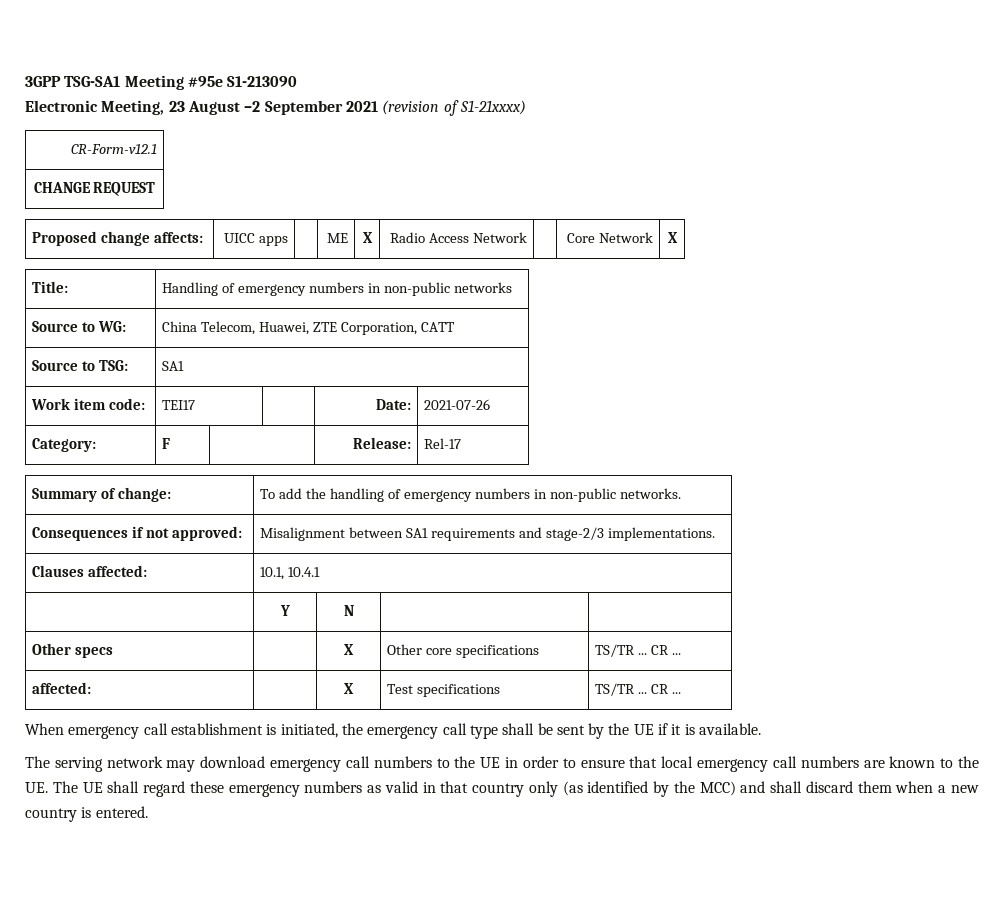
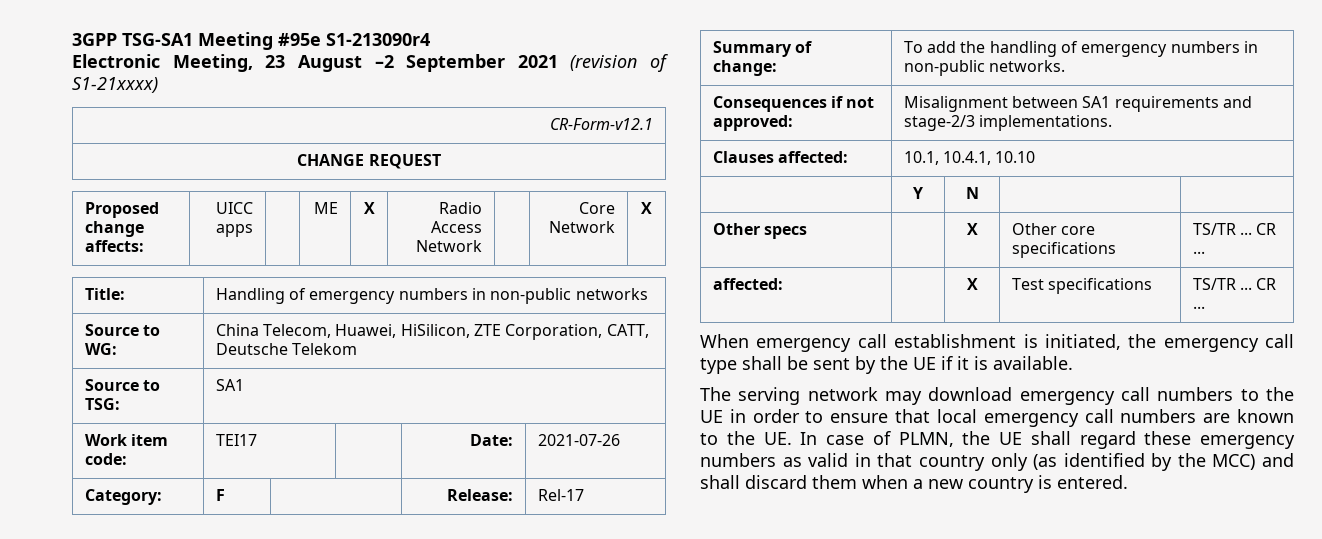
- 3GPP TSG-SA1 Meeting #95e S1-213090
+ 3GPP TSG-SA1 Meeting #95e S1-213090r4
- Source to WG: | China Telecom, Huawei, ZTE Corporation, CATT
+ Source to WG: | China Telecom, Huawei, HiSilicon, ZTE Corporation, CATT, Deutsche Telekom
- Clauses affected: | 10.1, 10.4.1
+ Clauses affected: | 10.1, 10.4.1, 10.10
- The serving network may download emergency call numbers to the UE in order to ensure that local emergency call numbers are known to the UE. The UE shall regard these emergency numbers as valid in that country only (as identified by the MCC) and shall discard them when a new country is entered.
+ The serving network may download emergency call numbers to the UE in order to ensure that local emergency call numbers are known to the UE. In case of PLMN, the UE shall regard these emergency numbers as valid in that country only (as identified by the MCC) and shall discard them when a new country is entered.

